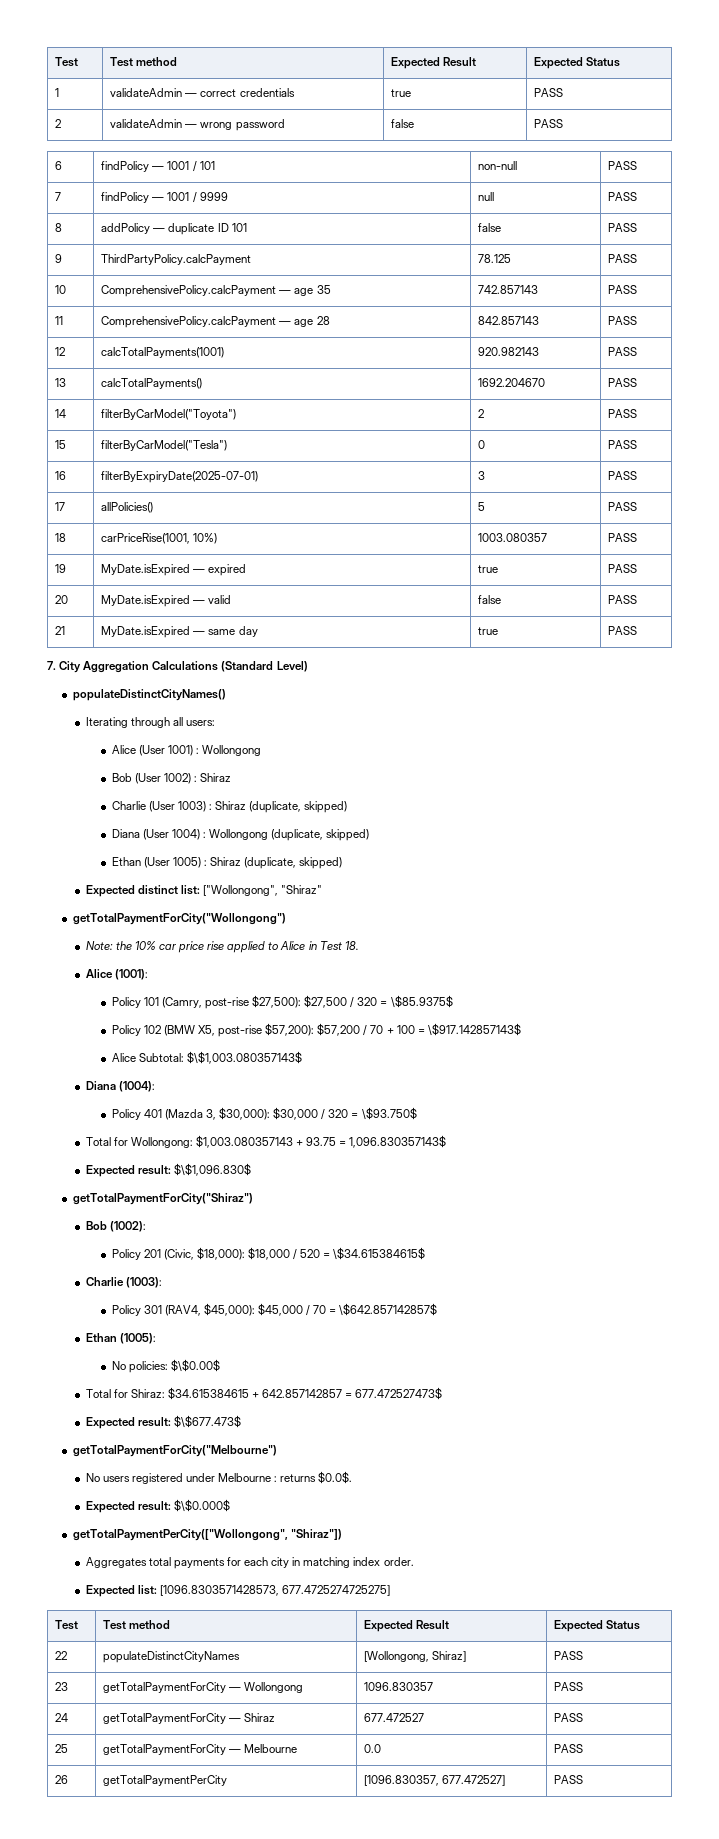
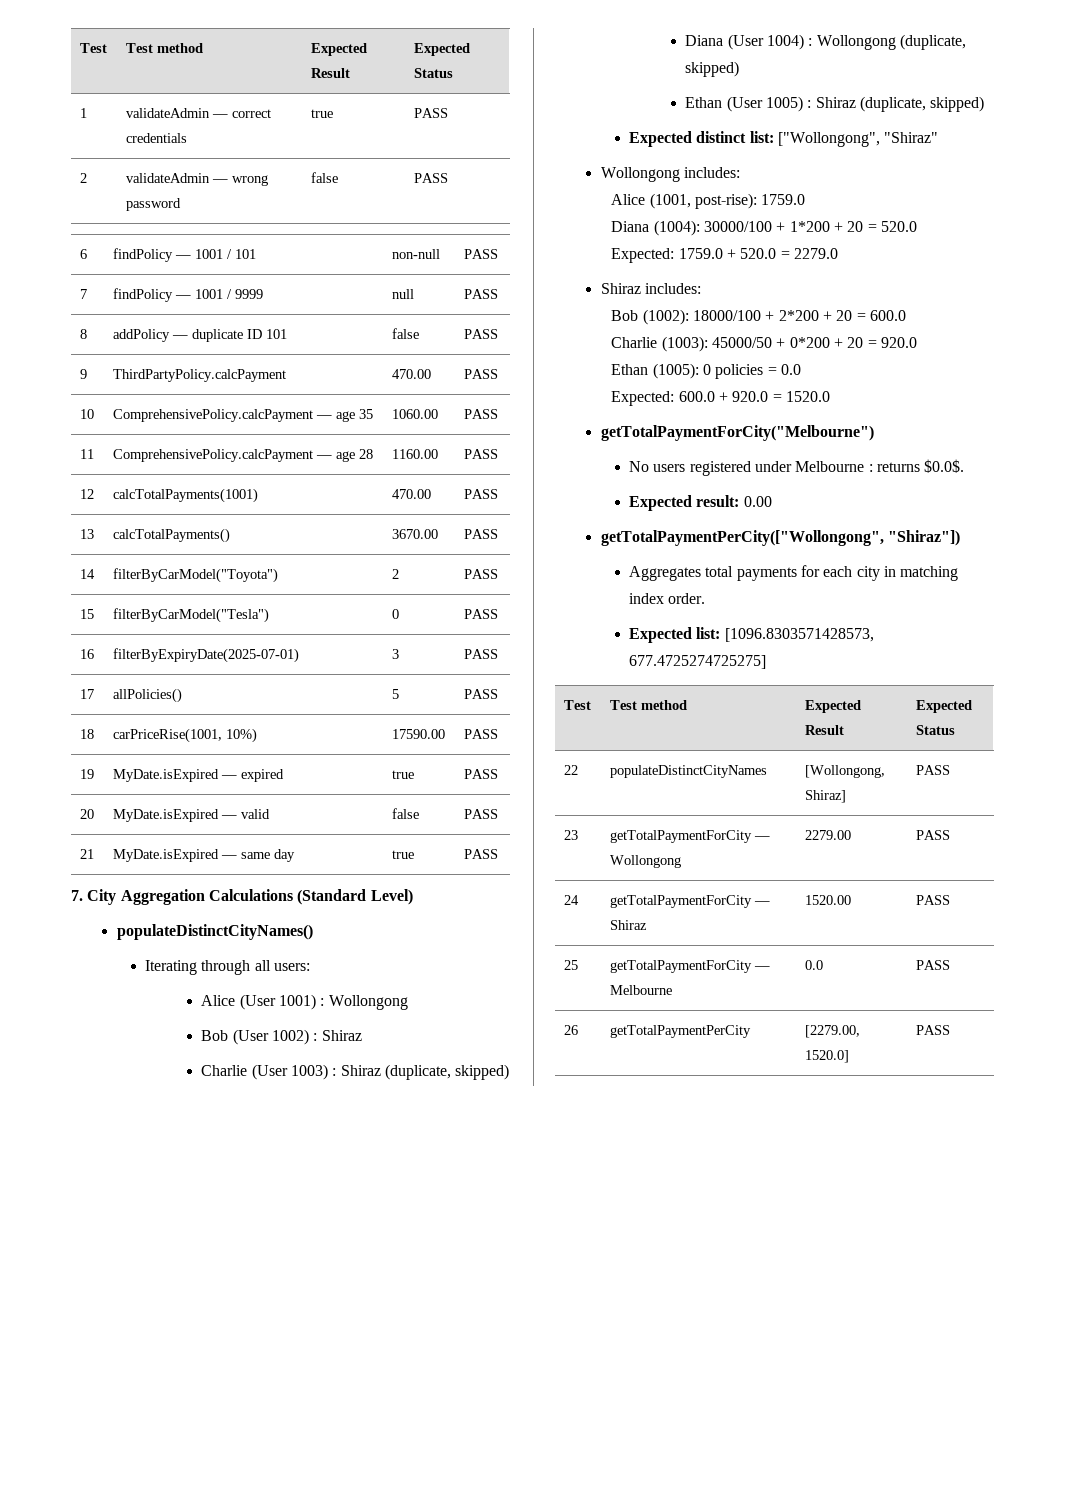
- 9 | ThirdPartyPolicy.calcPayment | 78.125 | PASS
+ 9 | ThirdPartyPolicy.calcPayment | 470.00 | PASS
- 10 | ComprehensivePolicy.calcPayment — age 35 | 742.857143 | PASS
+ 10 | ComprehensivePolicy.calcPayment — age 35 | 1060.00 | PASS
- 11 | ComprehensivePolicy.calcPayment — age 28 | 842.857143 | PASS
+ 11 | ComprehensivePolicy.calcPayment — age 28 | 1160.00 | PASS
- 12 | calcTotalPayments(1001) | 920.982143 | PASS
+ 12 | calcTotalPayments(1001) | 470.00 | PASS
- 13 | calcTotalPayments() | 1692.204670 | PASS
+ 13 | calcTotalPayments() | 3670.00 | PASS
- 18 | carPriceRise(1001, 10%) | 1003.080357 | PASS
+ 18 | carPriceRise(1001, 10%) | 17590.00 | PASS
- getTotalPaymentForCity("Wollongong")
- Note: the 10% car price rise applied to Alice in Test 18.
- Alice (1001):
- Policy 101 (Camry, post-rise $27,500): $27,500 / 320 = \$85.9375$
- Policy 102 (BMW X5, post-rise $57,200): $57,200 / 70 + 100 = \$917.142857143$
- Alice Subtotal: $\$1,003.080357143$
- Diana (1004):
- Policy 401 (Mazda 3, $30,000): $30,000 / 320 = \$93.750$
- Total for Wollongong: $1,003.080357143 + 93.75 = 1,096.830357143$
- Expected result: $\$1,096.830$
- getTotalPaymentForCity("Shiraz")
- Bob (1002):
- Policy 201 (Civic, $18,000): $18,000 / 520 = \$34.615384615$
- Charlie (1003):
- Policy 301 (RAV4, $45,000): $45,000 / 70 = \$642.857142857$
- Ethan (1005):
- No policies: $\$0.00$
- Total for Shiraz: $34.615384615 + 642.857142857 = 677.472527473$
- Expected result: $\$677.473$
+ Wollongong includes:
+ Alice (1001, post-rise): 1759.0
+ Diana (1004): 30000/100 + 1*200 + 20 = 520.0
+ Expected: 1759.0 + 520.0 = 2279.0
+ Shiraz includes:
+ Bob (1002): 18000/100 + 2*200 + 20 = 600.0
+ Charlie (1003): 45000/50 + 0*200 + 20 = 920.0
+ Ethan (1005): 0 policies = 0.0
+ Expected: 600.0 + 920.0 = 1520.0
- Expected result: $\$0.000$
+ Expected result: 0.00
- 23 | getTotalPaymentForCity — Wollongong | 1096.830357 | PASS
+ 23 | getTotalPaymentForCity — Wollongong | 2279.00 | PASS
- 24 | getTotalPaymentForCity — Shiraz | 677.472527 | PASS
+ 24 | getTotalPaymentForCity — Shiraz | 1520.00 | PASS
- 26 | getTotalPaymentPerCity | [1096.830357, 677.472527] | PASS
+ 26 | getTotalPaymentPerCity | [2279.00, 1520.0] | PASS

